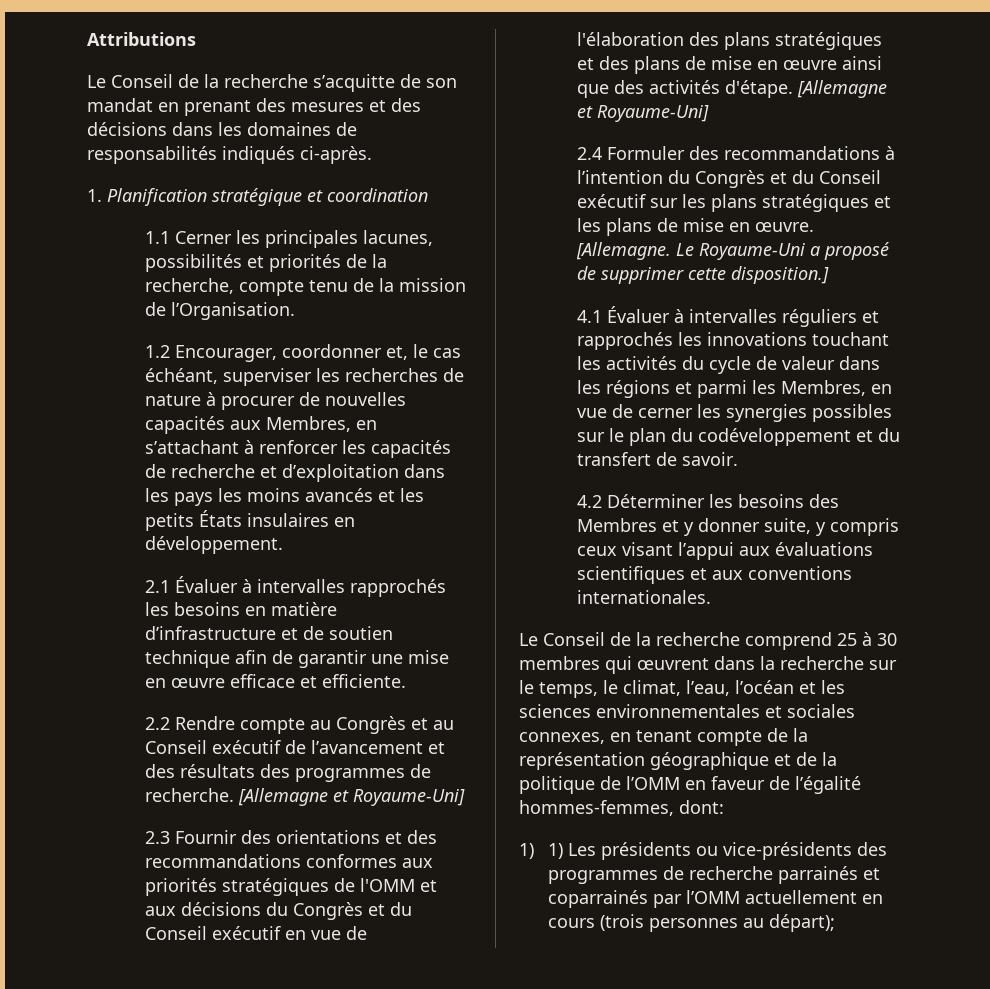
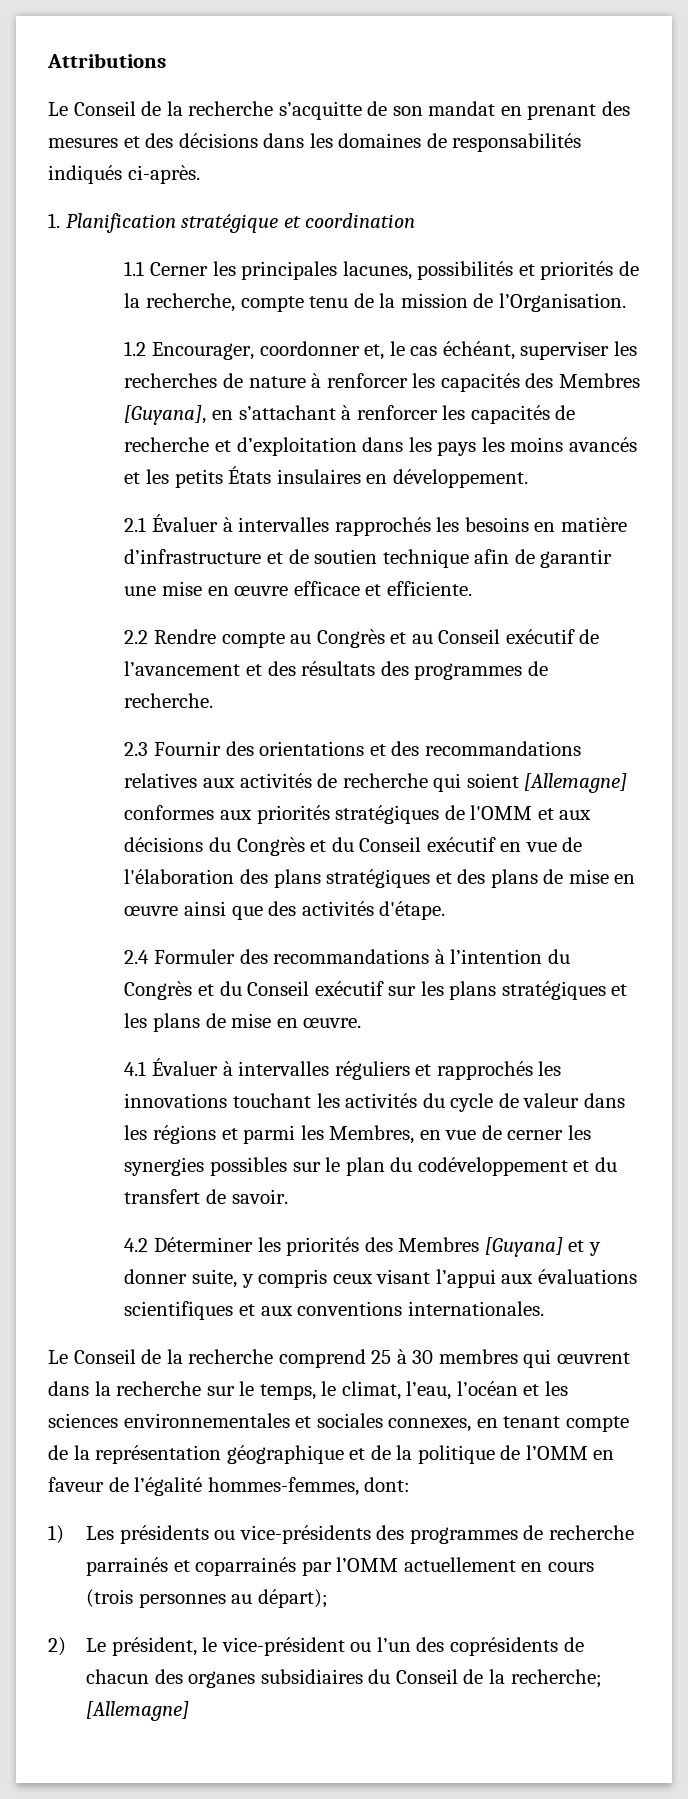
- 1.2 Encourager, coordonner et, le cas échéant, superviser les recherches de nature à procurer de nouvelles capacités aux Membres, en s’attachant à renforcer les capacités de recherche et d’exploitation dans les pays les moins avancés et les petits États insulaires en développement.
+ 1.2 Encourager, coordonner et, le cas échéant, superviser les recherches de nature à renforcer les capacités des Membres [Guyana], en s’attachant à renforcer les capacités de recherche et d’exploitation dans les pays les moins avancés et les petits États insulaires en développement.
- 2.2 Rendre compte au Congrès et au Conseil exécutif de l’avancement et des résultats des programmes de recherche. [Allemagne et Royaume-Uni]
+ 2.2 Rendre compte au Congrès et au Conseil exécutif de l’avancement et des résultats des programmes de recherche.
- 2.3 Fournir des orientations et des recommandations conformes aux priorités stratégiques de l'OMM et aux décisions du Congrès et du Conseil exécutif en vue de l'élaboration des plans stratégiques et des plans de mise en œuvre ainsi que des activités d'étape. [Allemagne et Royaume-Uni]
+ 2.3 Fournir des orientations et des recommandations relatives aux activités de recherche qui soient [Allemagne] conformes aux priorités stratégiques de l'OMM et aux décisions du Congrès et du Conseil exécutif en vue de l'élaboration des plans stratégiques et des plans de mise en œuvre ainsi que des activités d'étape.
- [Allemagne. Le Royaume-Uni a proposé de supprimer cette disposition.]
- 4.2 Déterminer les besoins des Membres et y donner suite, y compris ceux visant l’appui aux évaluations scientifiques et aux conventions internationales.
+ 4.2 Déterminer les priorités des Membres [Guyana] et y donner suite, y compris ceux visant l’appui aux évaluations scientifiques et aux conventions internationales.
- 1) 1) Les présidents ou vice-présidents des programmes de recherche parrainés et coparrainés par l’OMM actuellement en cours (trois personnes au départ);
+ 1) Les présidents ou vice-présidents des programmes de recherche parrainés et coparrainés par l’OMM actuellement en cours (trois personnes au départ);
+ 2) Le président, le vice-président ou l’un des coprésidents de chacun des organes subsidiaires du Conseil de la recherche; [Allemagne]

